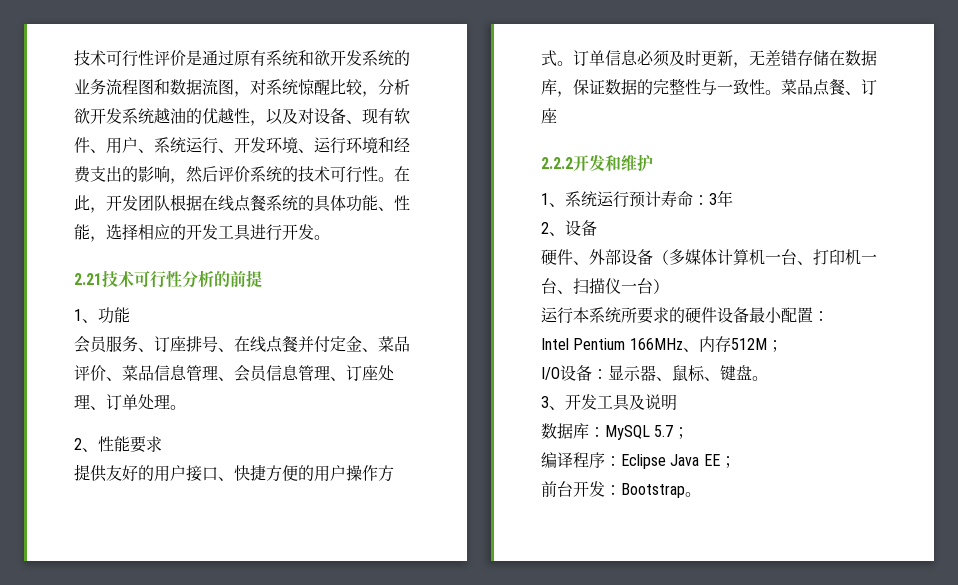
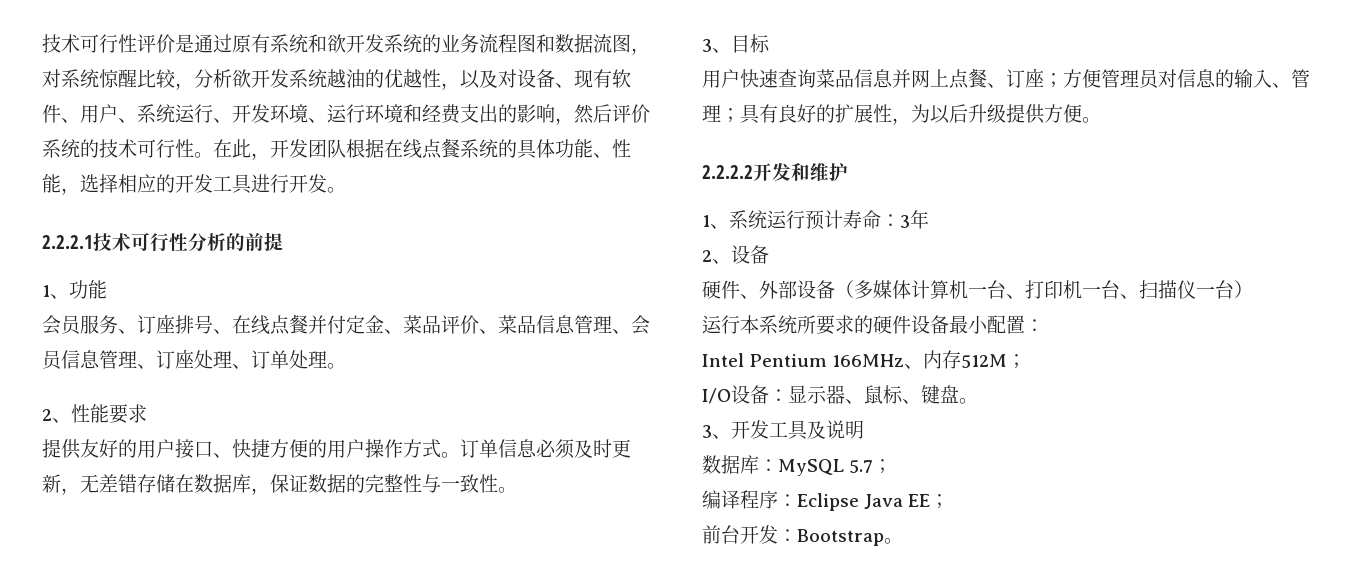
- 2.21技术可行性分析的前提
+ 2.2.2.1技术可行性分析的前提
- 订单信息必须及时更新，无差错存储在数据库，保证数据的完整性与一致性。菜品点餐、订座
- 2.2.2开发和维护
+ 订单信息必须及时更新，无差错存储在数据库，保证数据的完整性与一致性。
+ 3、目标
+ 用户快速查询菜品信息并网上点餐、订座；方便管理员对信息的输入、管理；具有良好的扩展性，为以后升级提供方便。
+ 2.2.2.2开发和维护

